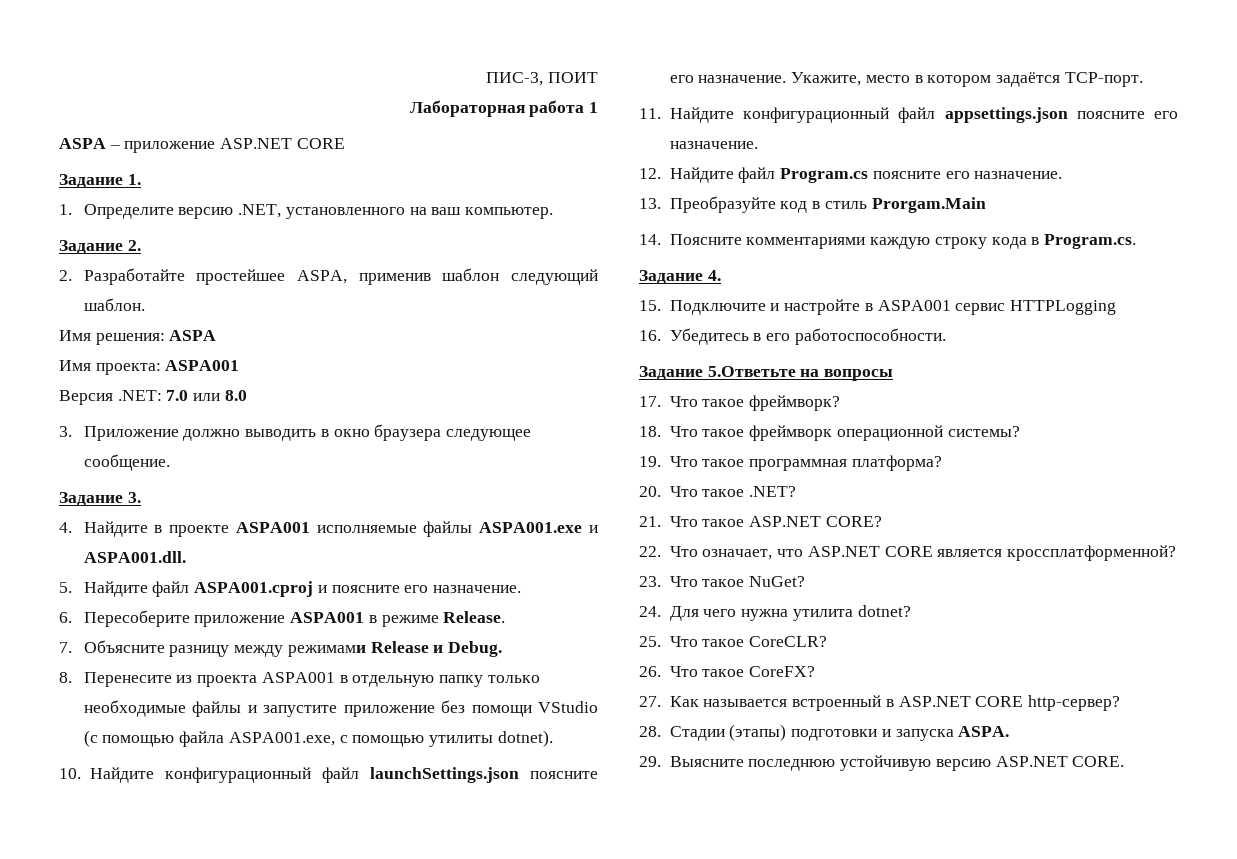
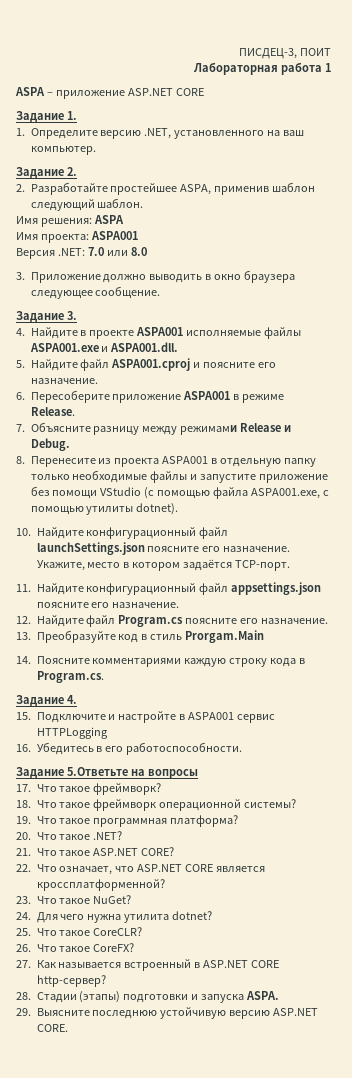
- ПИС-3, ПОИТ
+ ПИСДЕЦ-3, ПОИТ

